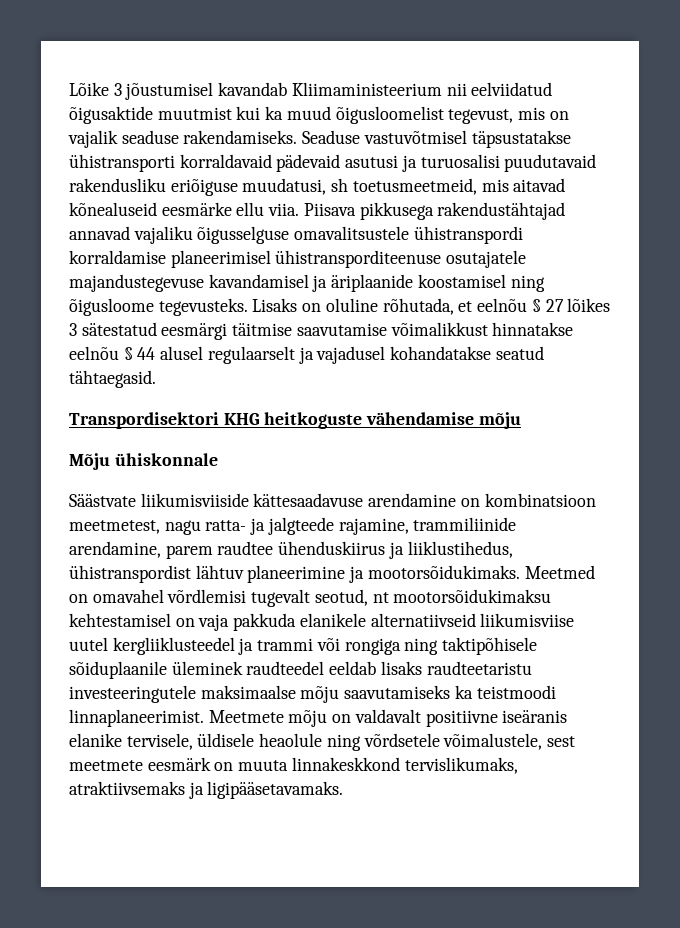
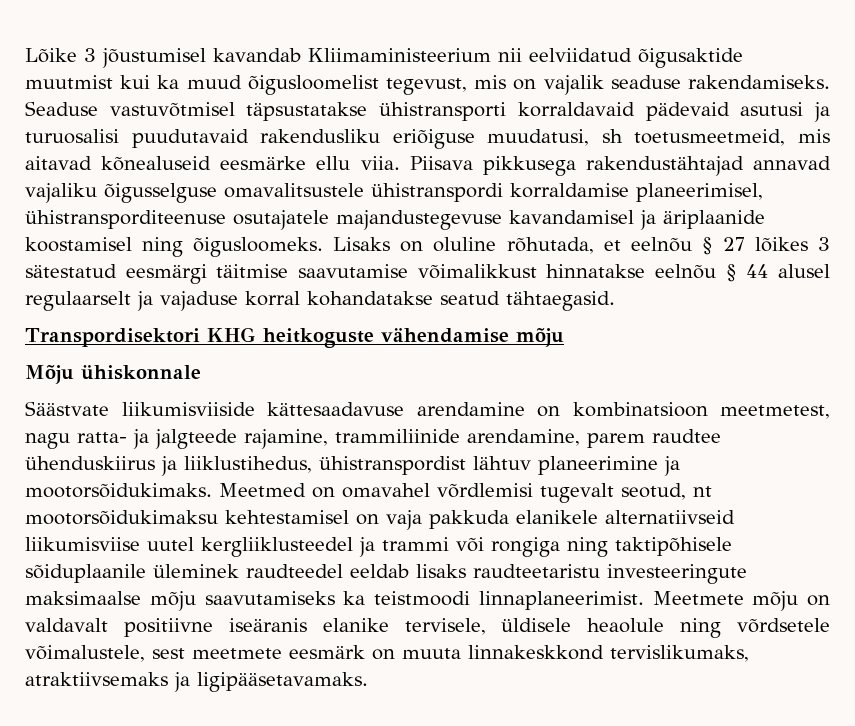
- Piisava pikkusega rakendustähtajad annavad vajaliku õigusselguse omavalitsustele ühistranspordi korraldamise planeerimisel ühistransporditeenuse osutajatele majandustegevuse kavandamisel ja äriplaanide koostamisel ning õigusloome tegevusteks.
+ Piisava pikkusega rakendustähtajad annavad vajaliku õigusselguse omavalitsustele ühistranspordi korraldamise planeerimisel, ühistransporditeenuse osutajatele majandustegevuse kavandamisel ja äriplaanide koostamisel ning õigusloomeks.
- Lisaks on oluline rõhutada, et eelnõu § 27 lõikes 3 sätestatud eesmärgi täitmise saavutamise võimalikkust hinnatakse eelnõu § 44 alusel regulaarselt ja vajadusel kohandatakse seatud tähtaegasid.
+ Lisaks on oluline rõhutada, et eelnõu § 27 lõikes 3 sätestatud eesmärgi täitmise saavutamise võimalikkust hinnatakse eelnõu § 44 alusel regulaarselt ja vajaduse korral kohandatakse seatud tähtaegasid.
- Meetmed on omavahel võrdlemisi tugevalt seotud, nt mootorsõidukimaksu kehtestamisel on vaja pakkuda elanikele alternatiivseid liikumisviise uutel kergliiklusteedel ja trammi või rongiga ning taktipõhisele sõiduplaanile üleminek raudteedel eeldab lisaks raudteetaristu investeeringutele maksimaalse mõju saavutamiseks ka teistmoodi linnaplaneerimist.
+ Meetmed on omavahel võrdlemisi tugevalt seotud, nt mootorsõidukimaksu kehtestamisel on vaja pakkuda elanikele alternatiivseid liikumisviise uutel kergliiklusteedel ja trammi või rongiga ning taktipõhisele sõiduplaanile üleminek raudteedel eeldab lisaks raudteetaristu investeeringute maksimaalse mõju saavutamiseks ka teistmoodi linnaplaneerimist.

